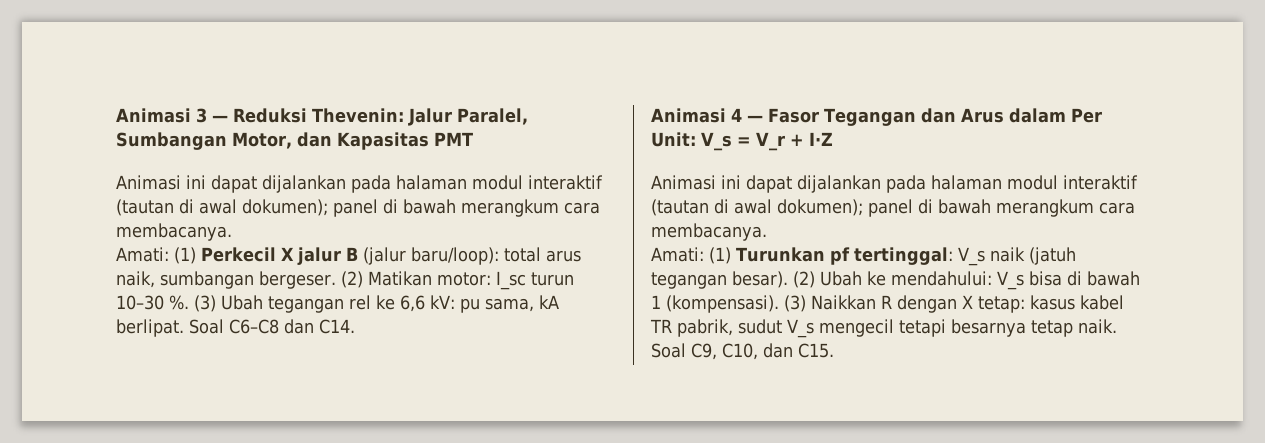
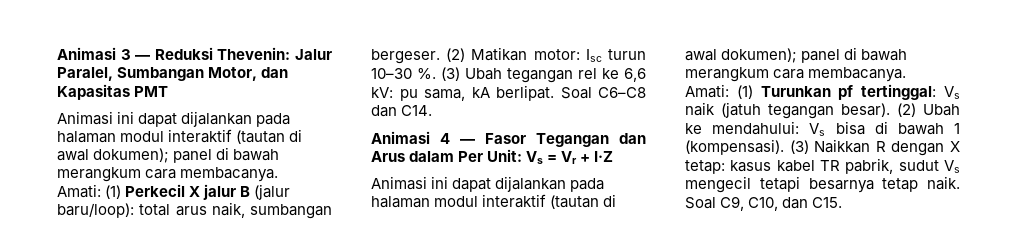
- (2) Matikan motor: I_sc turun 10–30 %.
+ (2) Matikan motor: Isc turun 10–30 %.
- Animasi 4 — Fasor Tegangan dan Arus dalam Per Unit: V_s = V_r + I·Z
+ Animasi 4 — Fasor Tegangan dan Arus dalam Per Unit: Vs = Vr + I·Z
- Amati: (1) Turunkan pf tertinggal: V_s naik (jatuh tegangan besar).
+ Amati: (1) Turunkan pf tertinggal: Vs naik (jatuh tegangan besar).
- (2) Ubah ke mendahului: V_s bisa di bawah 1 (kompensasi).
+ (2) Ubah ke mendahului: Vs bisa di bawah 1 (kompensasi).
- (3) Naikkan R dengan X tetap: kasus kabel TR pabrik, sudut V_s mengecil tetapi besarnya tetap naik.
+ (3) Naikkan R dengan X tetap: kasus kabel TR pabrik, sudut Vs mengecil tetapi besarnya tetap naik.

